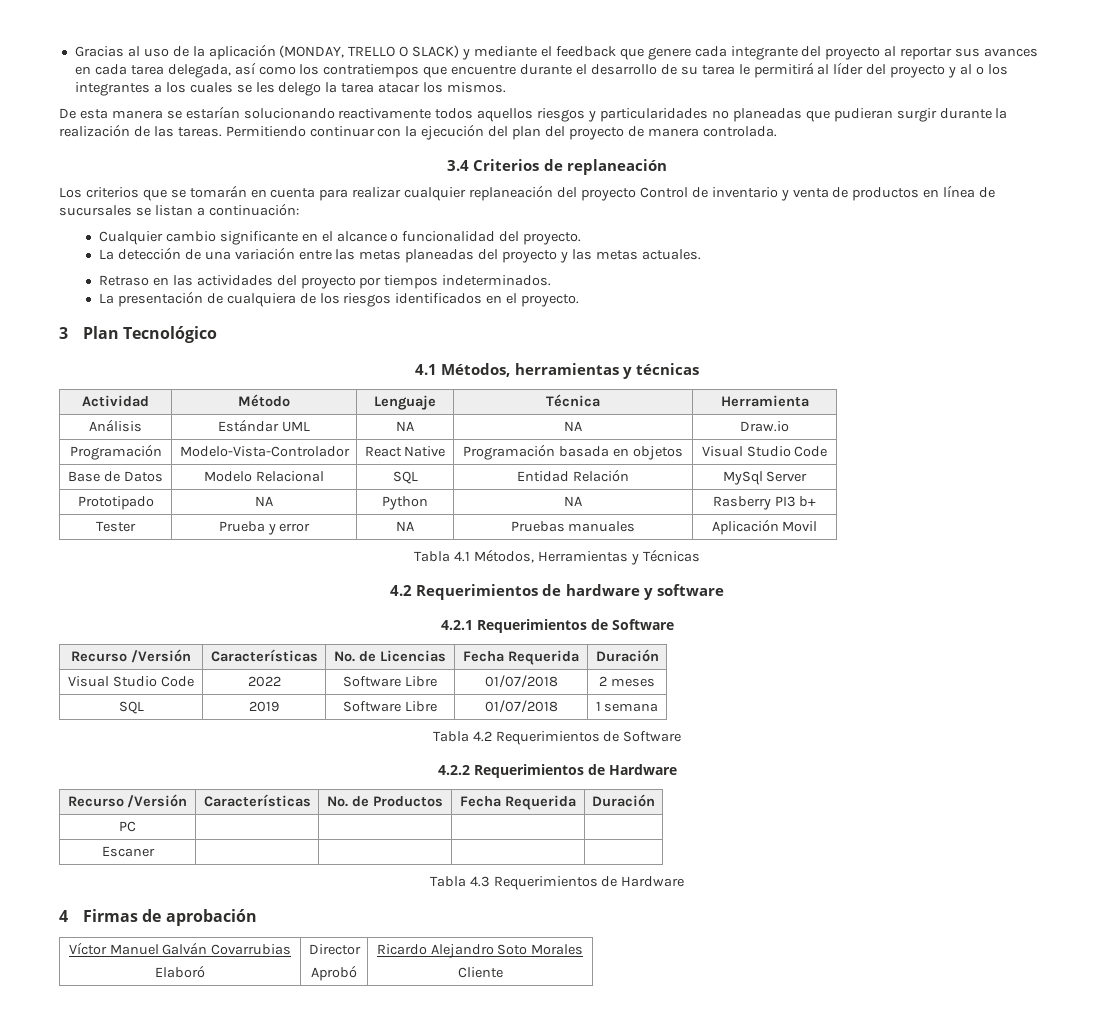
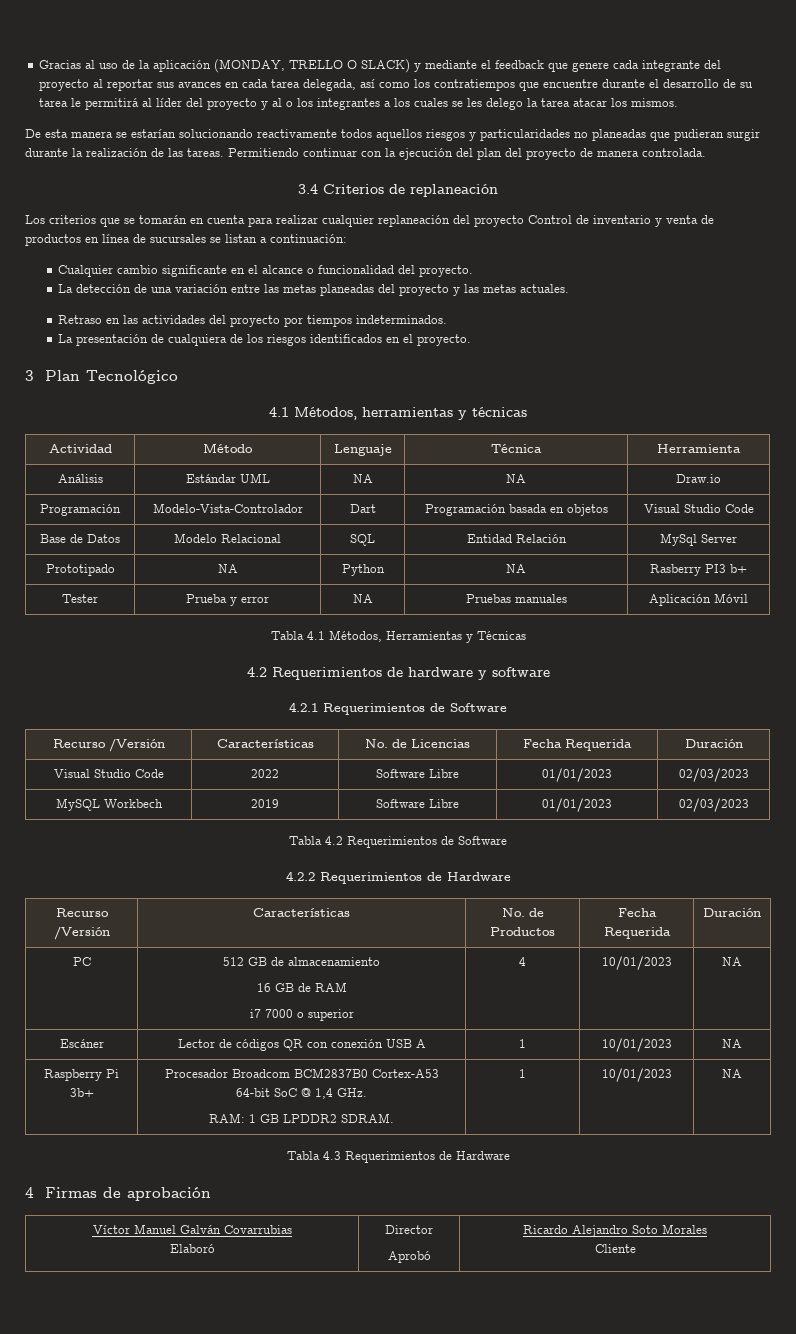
- Programación | Modelo-Vista-Controlador | React Native | Programación basada en objetos | Visual Studio Code
+ Programación | Modelo-Vista-Controlador | Dart | Programación basada en objetos | Visual Studio Code
- Tester | Prueba y error | NA | Pruebas manuales | Aplicación Movil
+ Tester | Prueba y error | NA | Pruebas manuales | Aplicación Móvil
- Visual Studio Code | 2022 | Software Libre | 01/07/2018 | 2 meses
- SQL | 2019 | Software Libre | 01/07/2018 | 1 semana
+ Visual Studio Code | 2022 | Software Libre | 01/01/2023 | 02/03/2023
+ MySQL Workbech | 2019 | Software Libre | 01/01/2023 | 02/03/2023
- PC | | | |
- Escaner | | | |
+ PC | 512 GB de almacenamiento
+ 16 GB de RAM
+ i7 7000 o superior | 4 | 10/01/2023 | NA
+ Escáner | Lector de códigos QR con conexión USB A | 1 | 10/01/2023 | NA
+ Raspberry Pi 3b+ | Procesador Broadcom BCM2837B0 Cortex-A53 64-bit SoC @ 1,4 GHz.
+ RAM: 1 GB LPDDR2 SDRAM. | 1 | 10/01/2023 | NA

